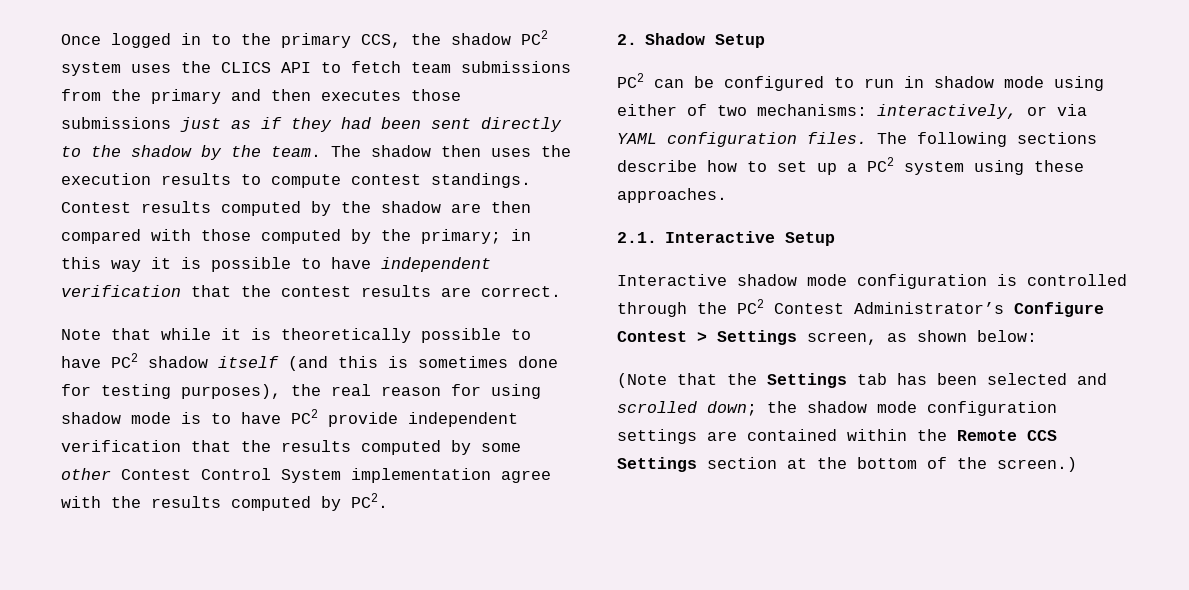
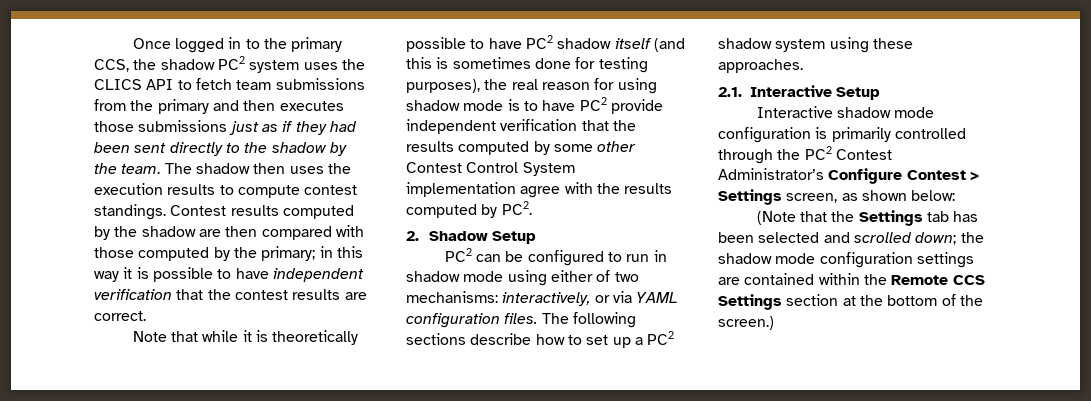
- The following sections describe how to set up a PC2 system using these approaches.
+ The following sections describe how to set up a PC2 shadow system using these approaches.
- Interactive shadow mode configuration is controlled through the PC2 Contest Administrator’s Configure Contest > Settings screen, as shown below:
+ Interactive shadow mode configuration is primarily controlled through the PC2 Contest Administrator’s Configure Contest > Settings screen, as shown below:

